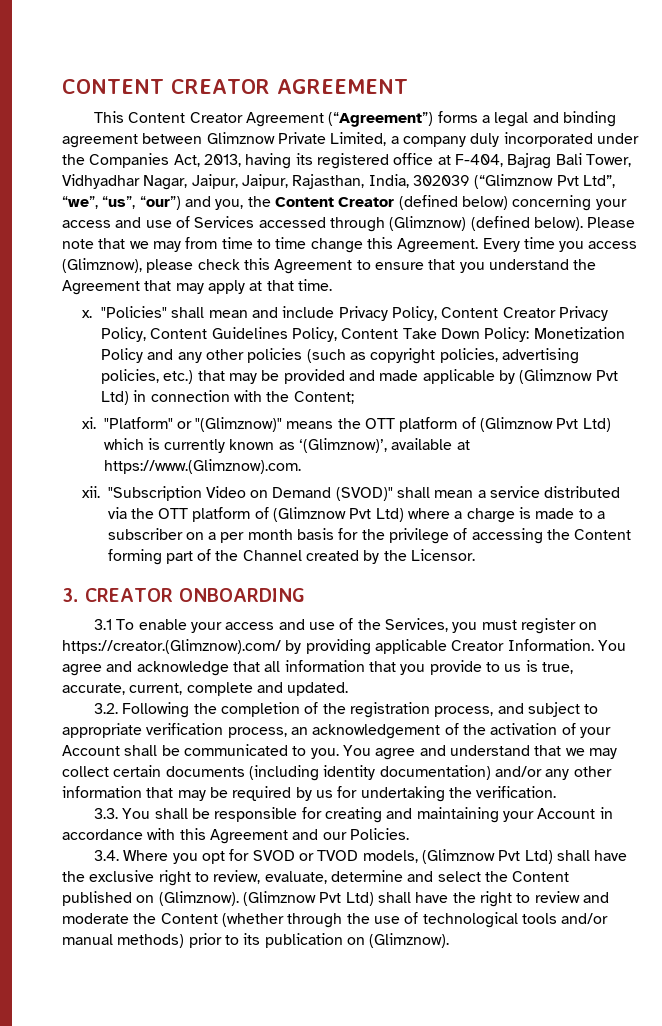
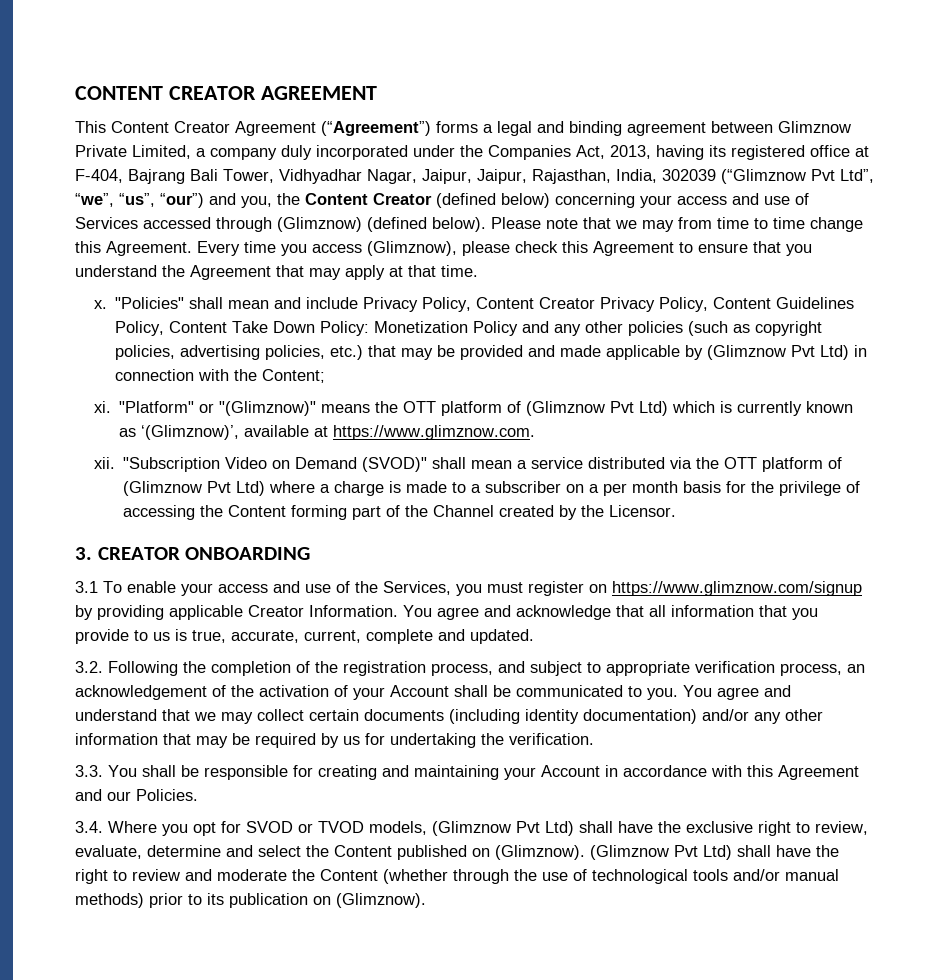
- This Content Creator Agreement (“Agreement”) forms a legal and binding agreement between Glimznow Private Limited, a company duly incorporated under the Companies Act, 2013, having its registered office at F-404, Bajrag Bali Tower, Vidhyadhar Nagar, Jaipur, Jaipur, Rajasthan, India, 302039 (“Glimznow Pvt Ltd”, “we”, “us”, “our”) and you, the Content Creator (defined below) concerning your access and use of Services accessed through (Glimznow) (defined below).
+ This Content Creator Agreement (“Agreement”) forms a legal and binding agreement between Glimznow Private Limited, a company duly incorporated under the Companies Act, 2013, having its registered office at F-404, Bajrang Bali Tower, Vidhyadhar Nagar, Jaipur, Jaipur, Rajasthan, India, 302039 (“Glimznow Pvt Ltd”, “we”, “us”, “our”) and you, the Content Creator (defined below) concerning your access and use of Services accessed through (Glimznow) (defined below).
- "Platform" or "(Glimznow)" means the OTT platform of (Glimznow Pvt Ltd) which is currently known as ‘(Glimznow)’, available at https://www.(Glimznow).com.
+ "Platform" or "(Glimznow)" means the OTT platform of (Glimznow Pvt Ltd) which is currently known as ‘(Glimznow)’, available at https://www.glimznow.com.
- 3.1 To enable your access and use of the Services, you must register on https://creator.(Glimznow).com/ by providing applicable Creator Information.
+ 3.1 To enable your access and use of the Services, you must register on https://www.glimznow.com/signup by providing applicable Creator Information.

